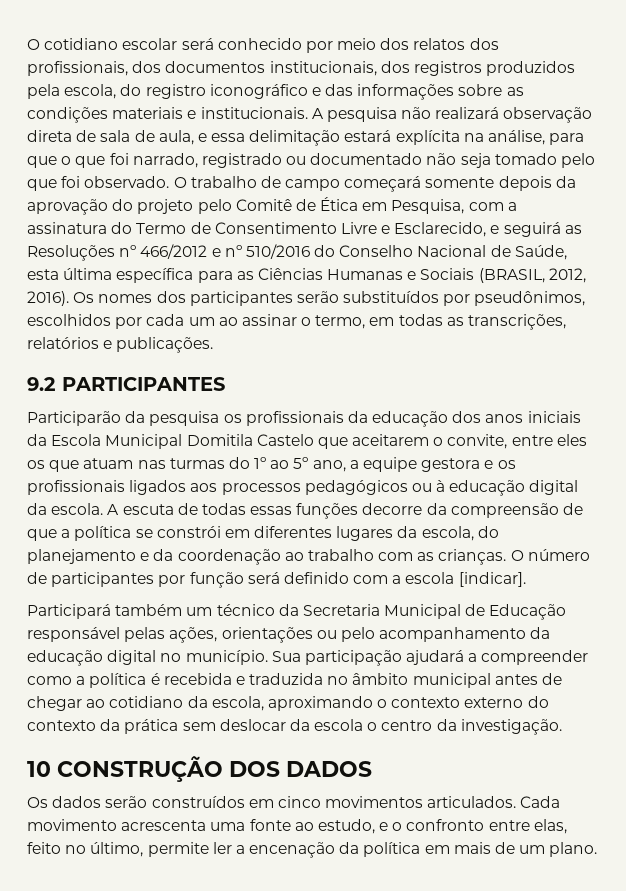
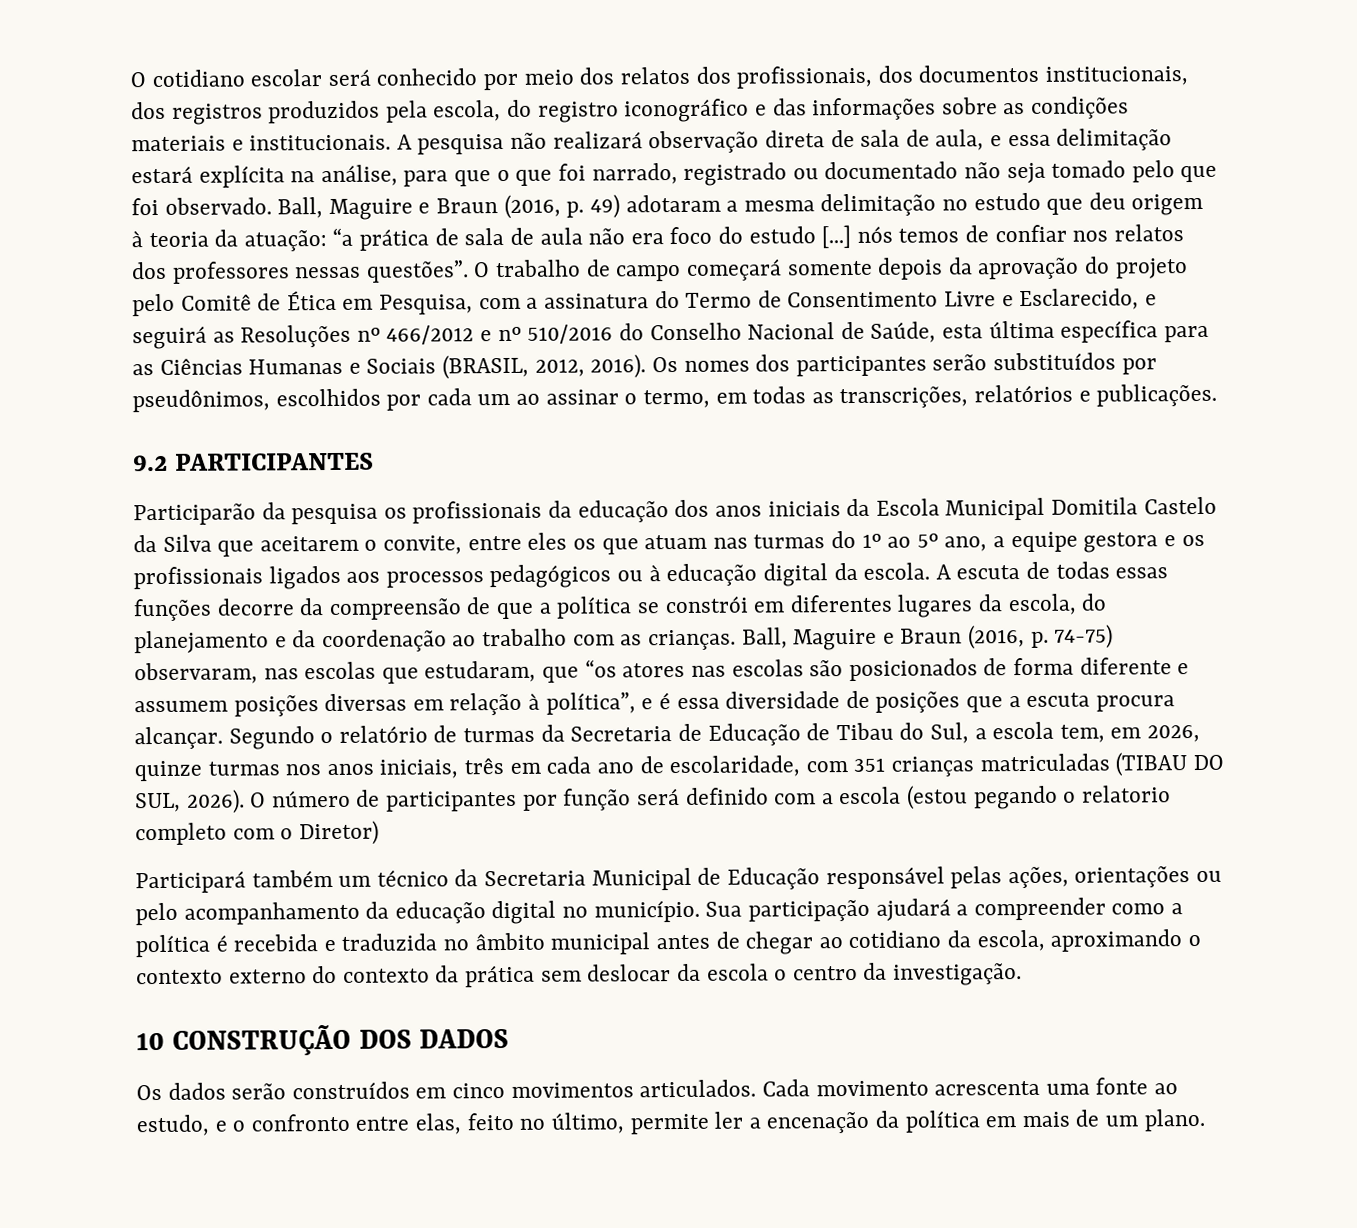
+ Ball, Maguire e Braun (2016, p. 49) adotaram a mesma delimitação no estudo que deu origem à teoria da atuação: “a prática de sala de aula não era foco do estudo [...] nós temos de confiar nos relatos dos professores nessas questões”.
- Participarão da pesquisa os profissionais da educação dos anos iniciais da Escola Municipal Domitila Castelo que aceitarem o convite, entre eles os que atuam nas turmas do 1º ao 5º ano, a equipe gestora e os profissionais ligados aos processos pedagógicos ou à educação digital da escola.
+ Participarão da pesquisa os profissionais da educação dos anos iniciais da Escola Municipal Domitila Castelo da Silva que aceitarem o convite, entre eles os que atuam nas turmas do 1º ao 5º ano, a equipe gestora e os profissionais ligados aos processos pedagógicos ou à educação digital da escola.
+ Ball, Maguire e Braun (2016, p. 74-75) observaram, nas escolas que estudaram, que “os atores nas escolas são posicionados de forma diferente e assumem posições diversas em relação à política”, e é essa diversidade de posições que a escuta procura alcançar. Segundo o relatório de turmas da Secretaria de Educação de Tibau do Sul, a escola tem, em 2026, quinze turmas nos anos iniciais, três em cada ano de escolaridade, com 351 crianças matriculadas (TIBAU DO SUL, 2026).
- O número de participantes por função será definido com a escola [indicar].
+ O número de participantes por função será definido com a escola (estou pegando o relatorio completo com o Diretor)

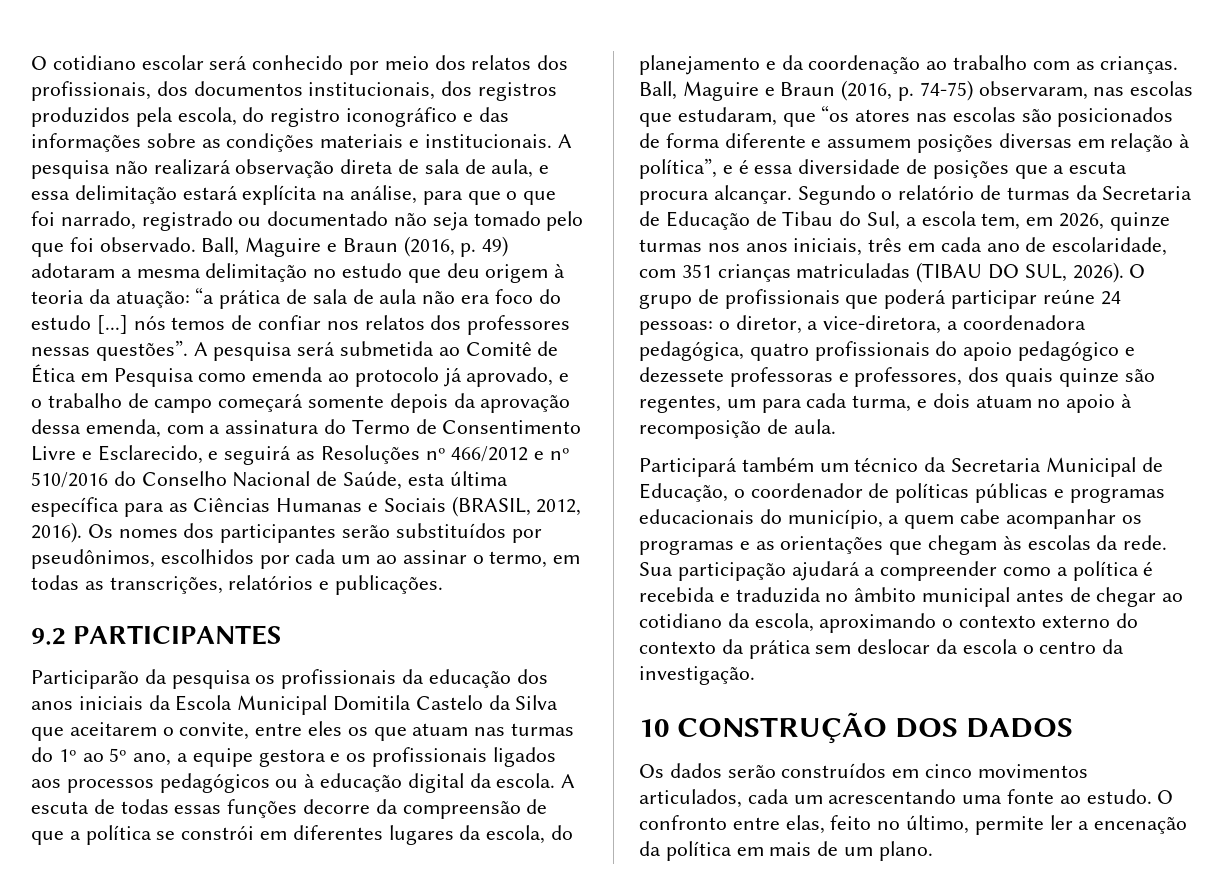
- O trabalho de campo começará somente depois da aprovação do projeto pelo Comitê de Ética em Pesquisa, com a assinatura do Termo de Consentimento Livre e Esclarecido, e seguirá as Resoluções nº 466/2012 e nº 510/2016 do Conselho Nacional de Saúde, esta última específica para as Ciências Humanas e Sociais (BRASIL, 2012, 2016).
+ A pesquisa será submetida ao Comitê de Ética em Pesquisa como emenda ao protocolo já aprovado, e o trabalho de campo começará somente depois da aprovação dessa emenda, com a assinatura do Termo de Consentimento Livre e Esclarecido, e seguirá as Resoluções nº 466/2012 e nº 510/2016 do Conselho Nacional de Saúde, esta última específica para as Ciências Humanas e Sociais (BRASIL, 2012, 2016).
- O número de participantes por função será definido com a escola (estou pegando o relatorio completo com o Diretor)
+ O grupo de profissionais que poderá participar reúne 24 pessoas: o diretor, a vice-diretora, a coordenadora pedagógica, quatro profissionais do apoio pedagógico e dezessete professoras e professores, dos quais quinze são regentes, um para cada turma, e dois atuam no apoio à recomposição de aula.
- Participará também um técnico da Secretaria Municipal de Educação responsável pelas ações, orientações ou pelo acompanhamento da educação digital no município.
+ Participará também um técnico da Secretaria Municipal de Educação, o coordenador de políticas públicas e programas educacionais do município, a quem cabe acompanhar os programas e as orientações que chegam às escolas da rede.
- Os dados serão construídos em cinco movimentos articulados. Cada movimento acrescenta uma fonte ao estudo, e o confronto entre elas, feito no último, permite ler a encenação da política em mais de um plano.
+ Os dados serão construídos em cinco movimentos articulados, cada um acrescentando uma fonte ao estudo. O confronto entre elas, feito no último, permite ler a encenação da política em mais de um plano.

